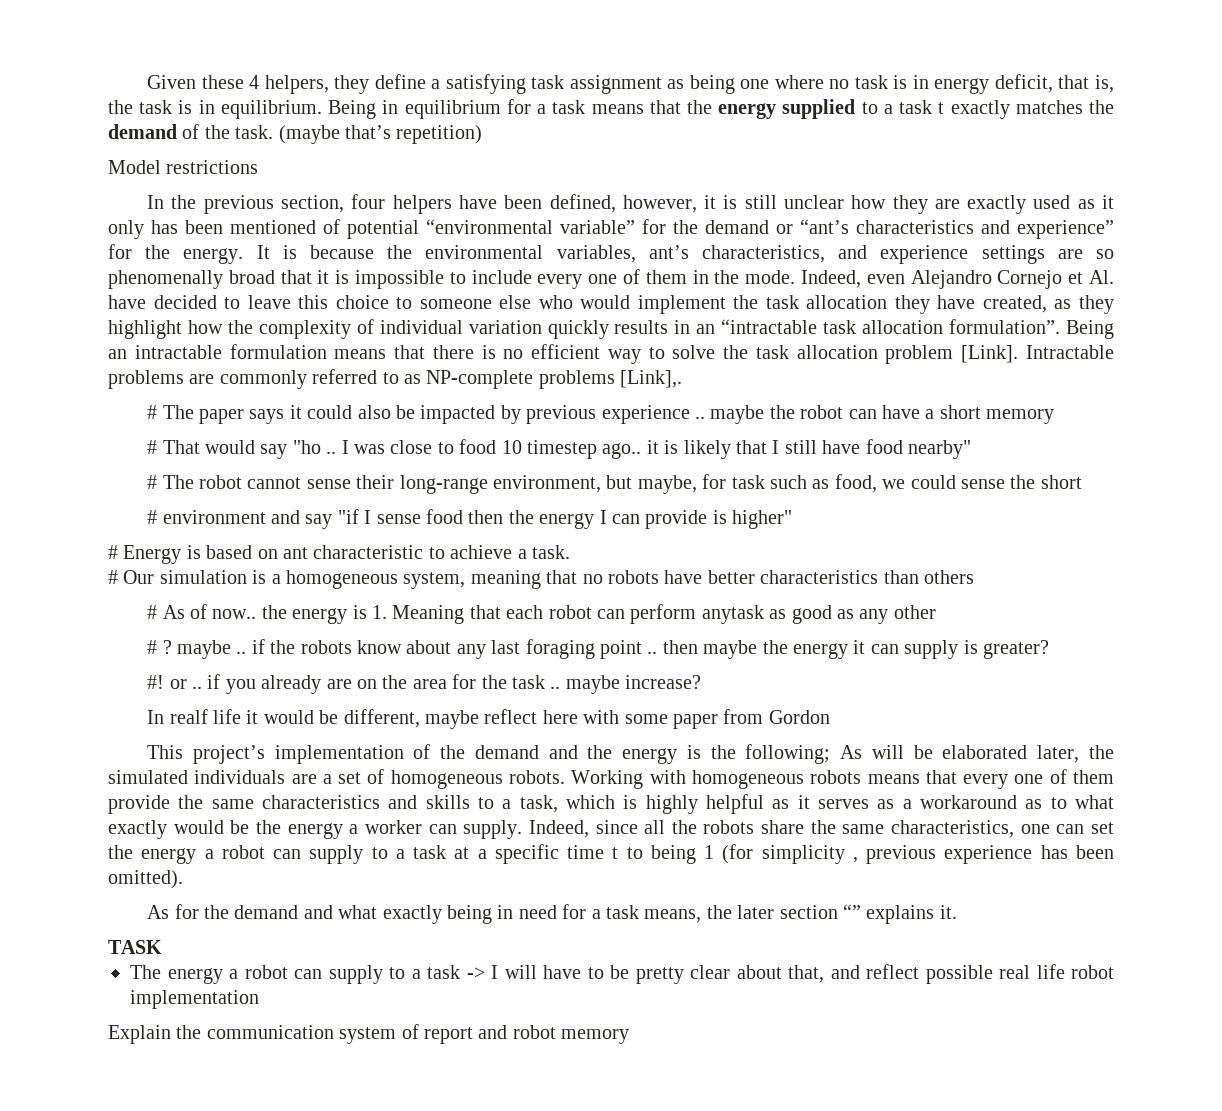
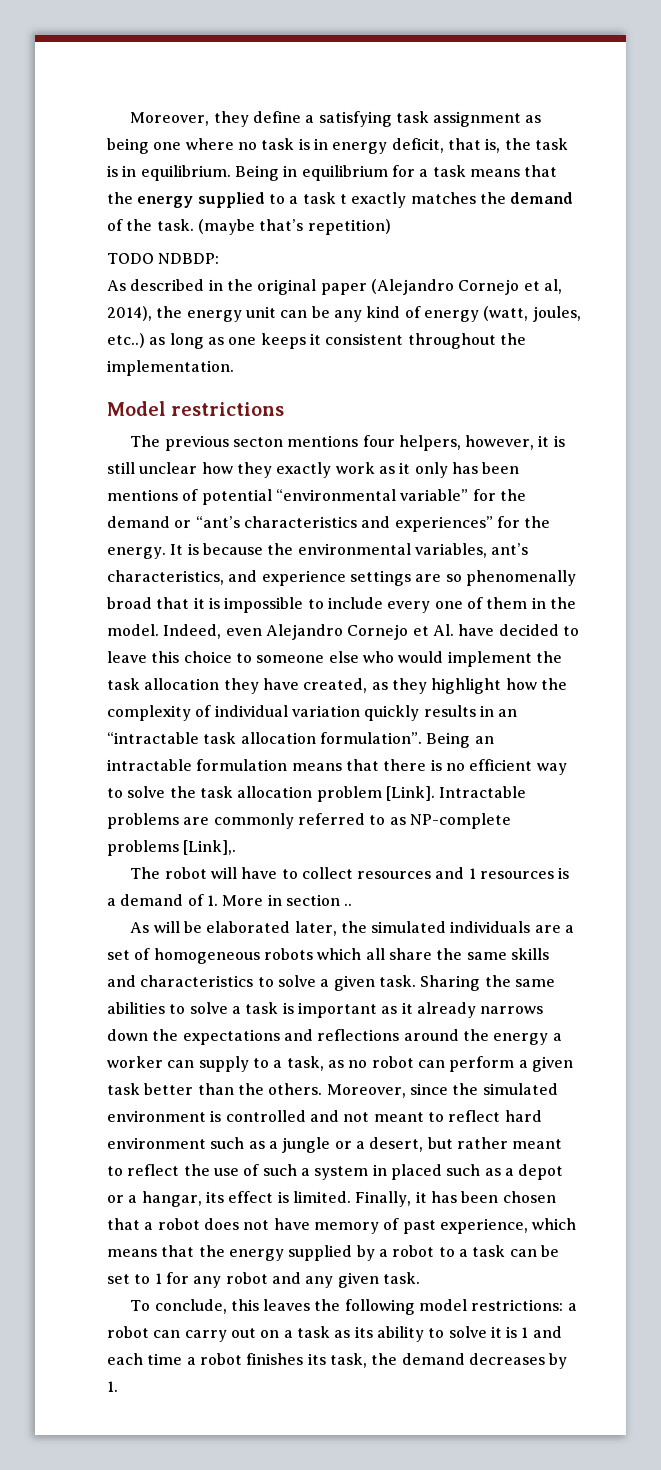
- Given these 4 helpers, they define a satisfying task assignment as being one where no task is in energy deficit, that is, the task is in equilibrium.
+ Moreover, they define a satisfying task assignment as being one where no task is in energy deficit, that is, the task is in equilibrium.
+ TODO NDBDP:
+ As described in the original paper (Alejandro Cornejo et al, 2014), the energy unit can be any kind of energy (watt, joules, etc..) as long as one keeps it consistent throughout the implementation.
  Model restrictions
- In the previous section, four helpers have been defined, however, it is still unclear how they are exactly used as it only has been mentioned of potential “environmental variable” for the demand or “ant’s characteristics and experience” for the energy.
+ The previous secton mentions four helpers, however, it is still unclear how they exactly work as it only has been mentions of potential “environmental variable” for the demand or “ant’s characteristics and experiences” for the energy.
- It is because the environmental variables, ant’s characteristics, and experience settings are so phenomenally broad that it is impossible to include every one of them in the mode.
+ It is because the environmental variables, ant’s characteristics, and experience settings are so phenomenally broad that it is impossible to include every one of them in the model.
- # The paper says it could also be impacted by previous experience .. maybe the robot can have a short memory
- # That would say "ho .. I was close to food 10 timestep ago.. it is likely that I still have food nearby"
- # The robot cannot sense their long-range environment, but maybe, for task such as food, we could sense the short
- # environment and say "if I sense food then the energy I can provide is higher"
- # Energy is based on ant characteristic to achieve a task.
- # Our simulation is a homogeneous system, meaning that no robots have better characteristics than others
- # As of now.. the energy is 1. Meaning that each robot can perform anytask as good as any other
- # ? maybe .. if the robots know about any last foraging point .. then maybe the energy it can supply is greater?
- #! or .. if you already are on the area for the task .. maybe increase?
- In realf life it would be different, maybe reflect here with some paper from Gordon
- This project’s implementation of the demand and the energy is the following; As will be elaborated later, the simulated individuals are a set of homogeneous robots. Working with homogeneous robots means that every one of them provide the same characteristics and skills to a task, which is highly helpful as it serves as a workaround as to what exactly would be the energy a worker can supply. Indeed, since all the robots share the same characteristics, one can set the energy a robot can supply to a task at a specific time t to being 1 (for simplicity , previous experience has been omitted).
- As for the demand and what exactly being in need for a task means, the later section “” explains it.
- TASK
- The energy a robot can supply to a task -> I will have to be pretty clear about that, and reflect possible real life robot implementation
- Explain the communication system of report and robot memory
+ The robot will have to collect resources and 1 resources is a demand of 1. More in section ..
+ As will be elaborated later, the simulated individuals are a set of homogeneous robots which all share the same skills and characteristics to solve a given task. Sharing the same abilities to solve a task is important as it already narrows down the expectations and reflections around the energy a worker can supply to a task, as no robot can perform a given task better than the others. Moreover, since the simulated environment is controlled and not meant to reflect hard environment such as a jungle or a desert, but rather meant to reflect the use of such a system in placed such as a depot or a hangar, its effect is limited. Finally, it has been chosen that a robot does not have memory of past experience, which means that the energy supplied by a robot to a task can be set to 1 for any robot and any given task.
+ To conclude, this leaves the following model restrictions: a robot can carry out on a task as its ability to solve it is 1 and each time a robot finishes its task, the demand decreases by 1.

